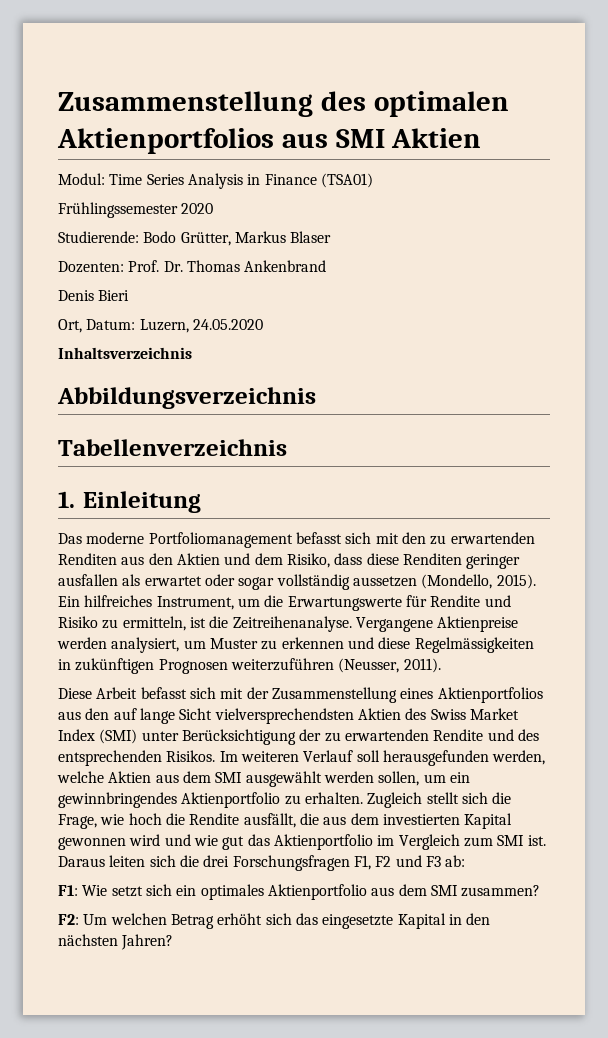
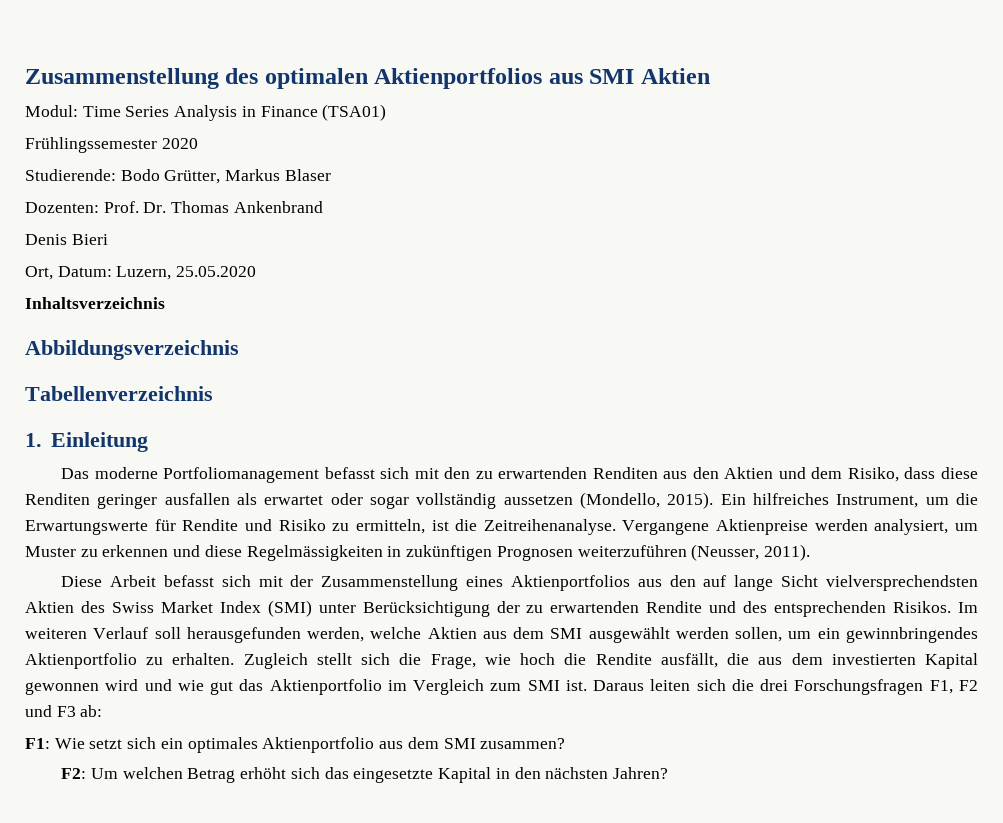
- Ort, Datum: Luzern, 24.05.2020
+ Ort, Datum: Luzern, 25.05.2020

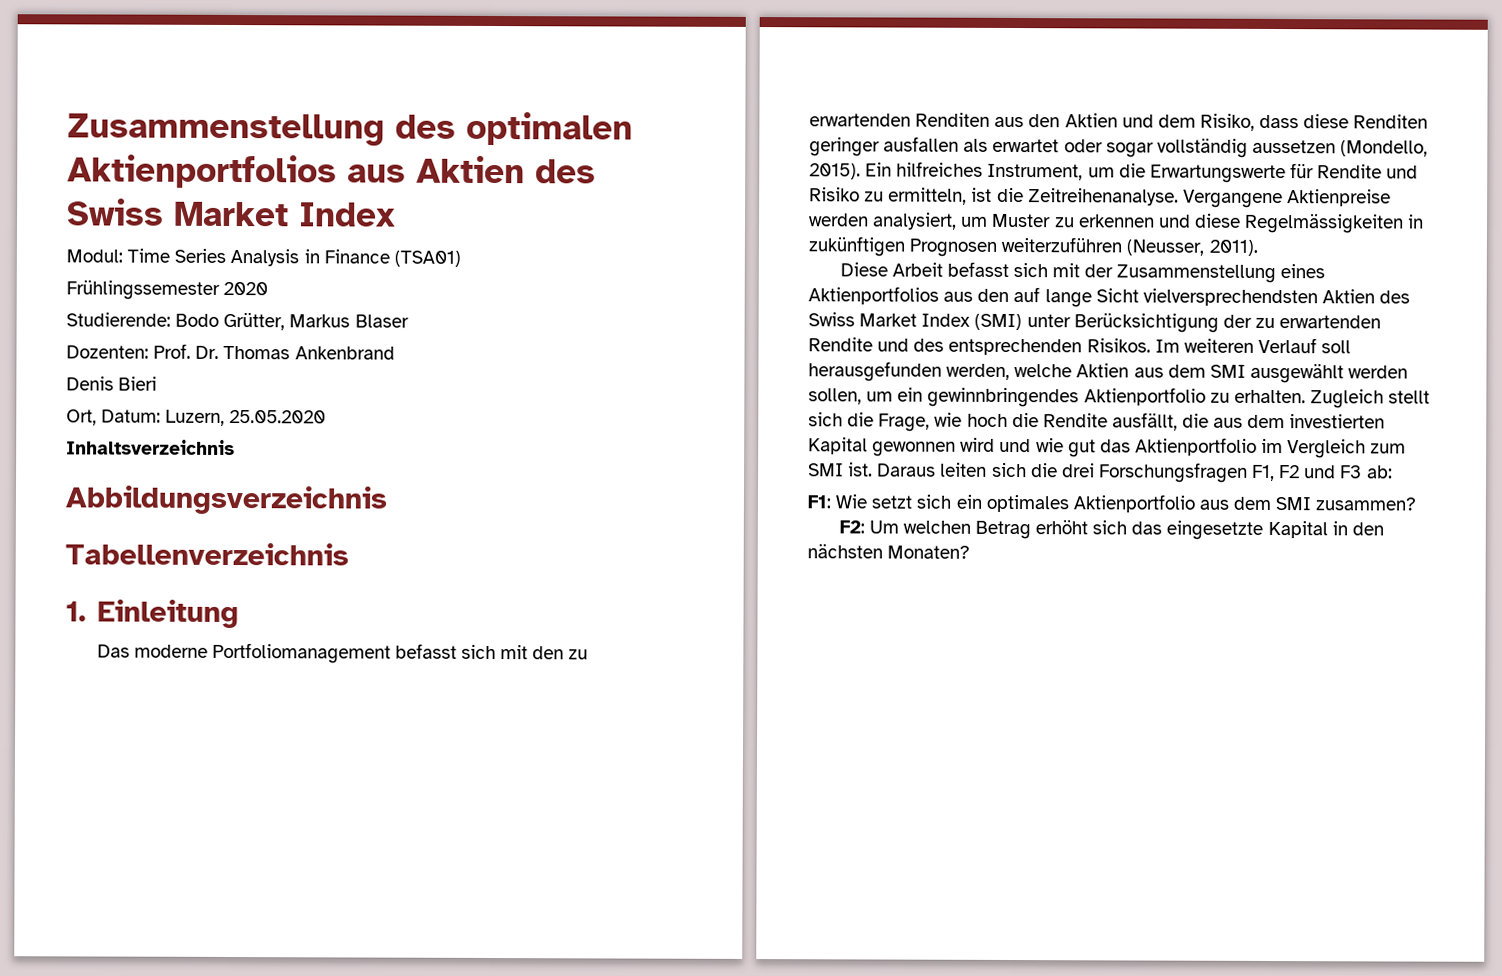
- Zusammenstellung des optimalen Aktienportfolios aus SMI Aktien
+ Zusammenstellung des optimalen Aktienportfolios aus Aktien des Swiss Market Index
- F2: Um welchen Betrag erhöht sich das eingesetzte Kapital in den nächsten Jahren?
+ F2: Um welchen Betrag erhöht sich das eingesetzte Kapital in den nächsten Monaten?

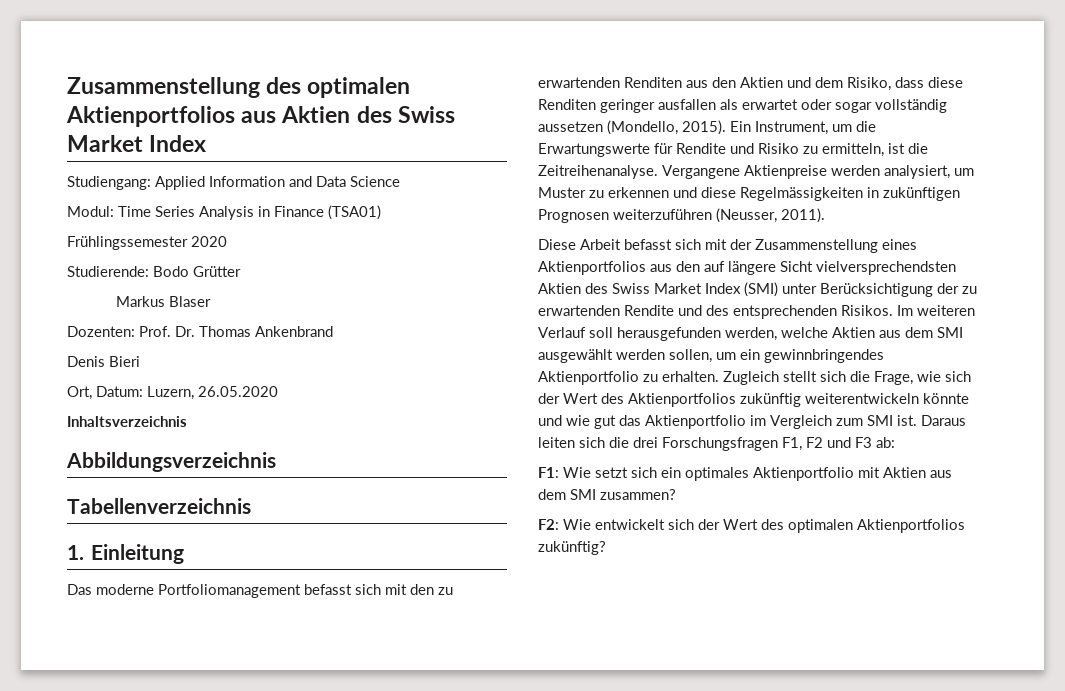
+ Studiengang: Applied Information and Data Science
- Studierende: Bodo Grütter, Markus Blaser
+ Studierende: Bodo Grütter
+ Markus Blaser
- Ort, Datum: Luzern, 25.05.2020
+ Ort, Datum: Luzern, 26.05.2020
- Ein hilfreiches Instrument, um die Erwartungswerte für Rendite und Risiko zu ermitteln, ist die Zeitreihenanalyse.
+ Ein Instrument, um die Erwartungswerte für Rendite und Risiko zu ermitteln, ist die Zeitreihenanalyse.
- Diese Arbeit befasst sich mit der Zusammenstellung eines Aktienportfolios aus den auf lange Sicht vielversprechendsten Aktien des Swiss Market Index (SMI) unter Berücksichtigung der zu erwartenden Rendite und des entsprechenden Risikos.
+ Diese Arbeit befasst sich mit der Zusammenstellung eines Aktienportfolios aus den auf längere Sicht vielversprechendsten Aktien des Swiss Market Index (SMI) unter Berücksichtigung der zu erwartenden Rendite und des entsprechenden Risikos.
- Zugleich stellt sich die Frage, wie hoch die Rendite ausfällt, die aus dem investierten Kapital gewonnen wird und wie gut das Aktienportfolio im Vergleich zum SMI ist.
+ Zugleich stellt sich die Frage, wie sich der Wert des Aktienportfolios zukünftig weiterentwickeln könnte und wie gut das Aktienportfolio im Vergleich zum SMI ist.
- F1: Wie setzt sich ein optimales Aktienportfolio aus dem SMI zusammen?
+ F1: Wie setzt sich ein optimales Aktienportfolio mit Aktien aus dem SMI zusammen?
- F2: Um welchen Betrag erhöht sich das eingesetzte Kapital in den nächsten Monaten?
+ F2: Wie entwickelt sich der Wert des optimalen Aktienportfolios zukünftig?

